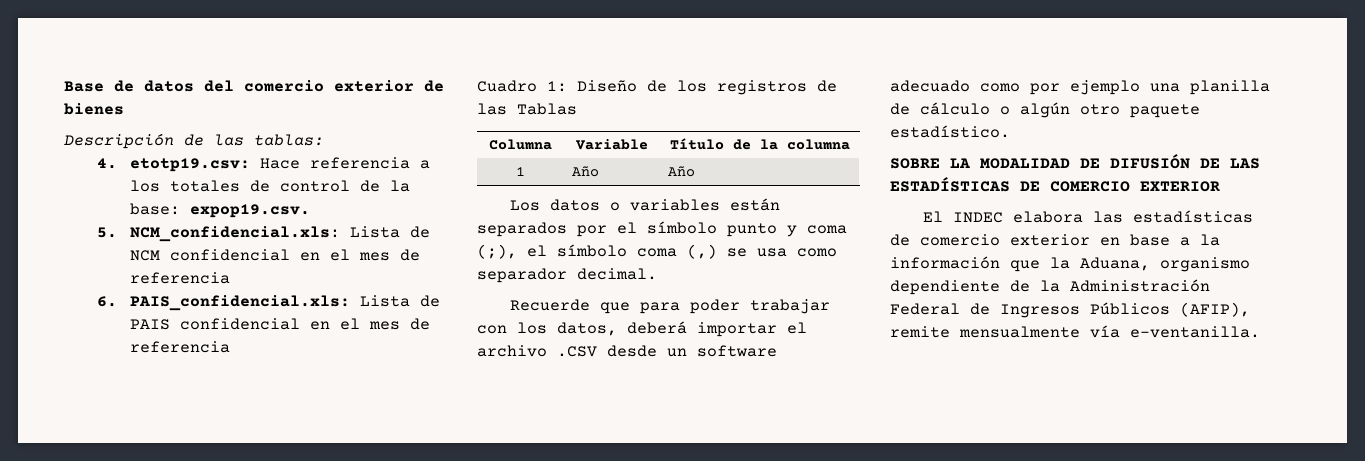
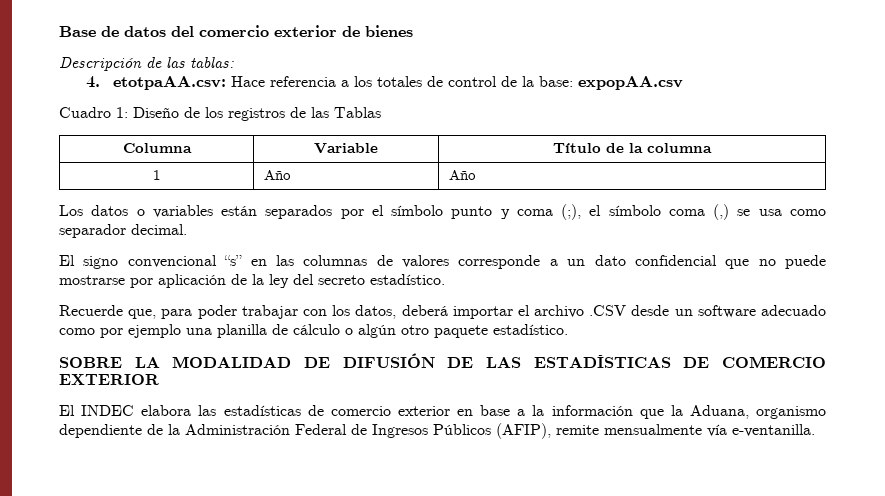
- 4. etotp19.csv: Hace referencia a los totales de control de la base: expop19.csv.
- 5. NCM_confidencial.xls: Lista de NCM confidencial en el mes de referencia
- 6. PAIS_confidencial.xls: Lista de PAIS confidencial en el mes de referencia
+ 4. etotpaAA.csv: Hace referencia a los totales de control de la base: expopAA.csv
+ El signo convencional “s” en las columnas de valores corresponde a un dato confidencial que no puede mostrarse por aplicación de la ley del secreto estadístico.
- Recuerde que para poder trabajar con los datos, deberá importar el archivo .CSV desde un software adecuado como por ejemplo una planilla de cálculo o algún otro paquete estadístico.
+ Recuerde que, para poder trabajar con los datos, deberá importar el archivo .CSV desde un software adecuado como por ejemplo una planilla de cálculo o algún otro paquete estadístico.

